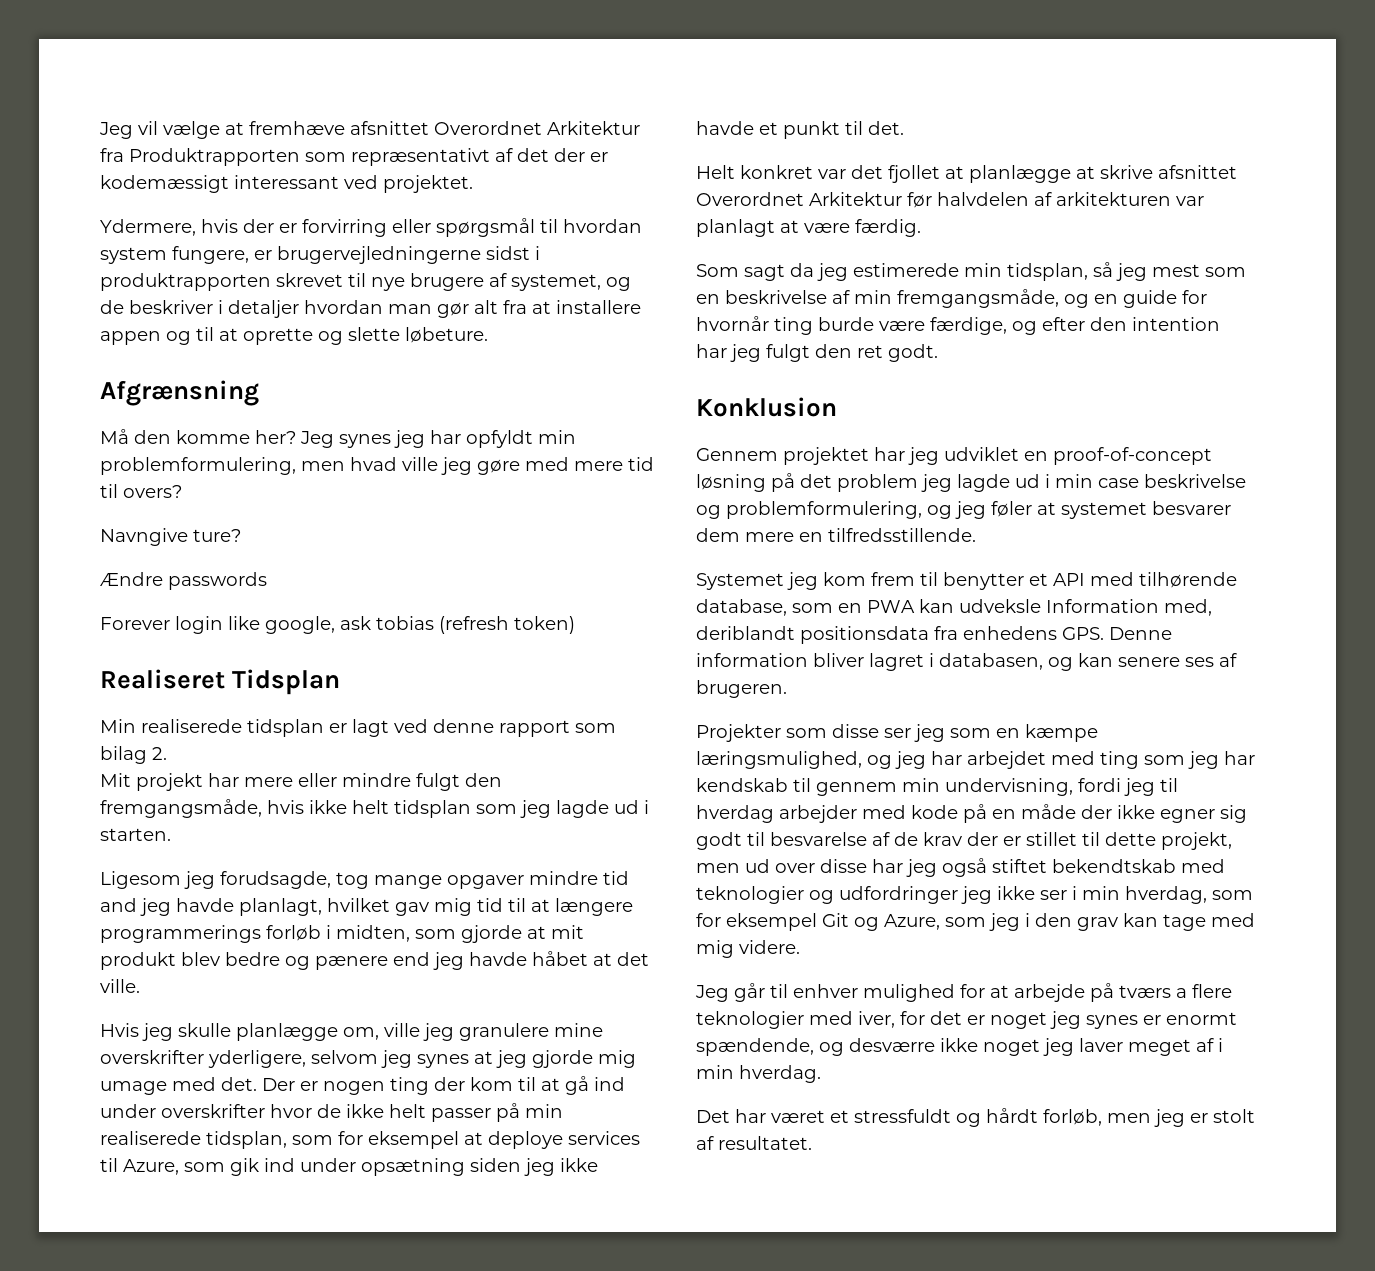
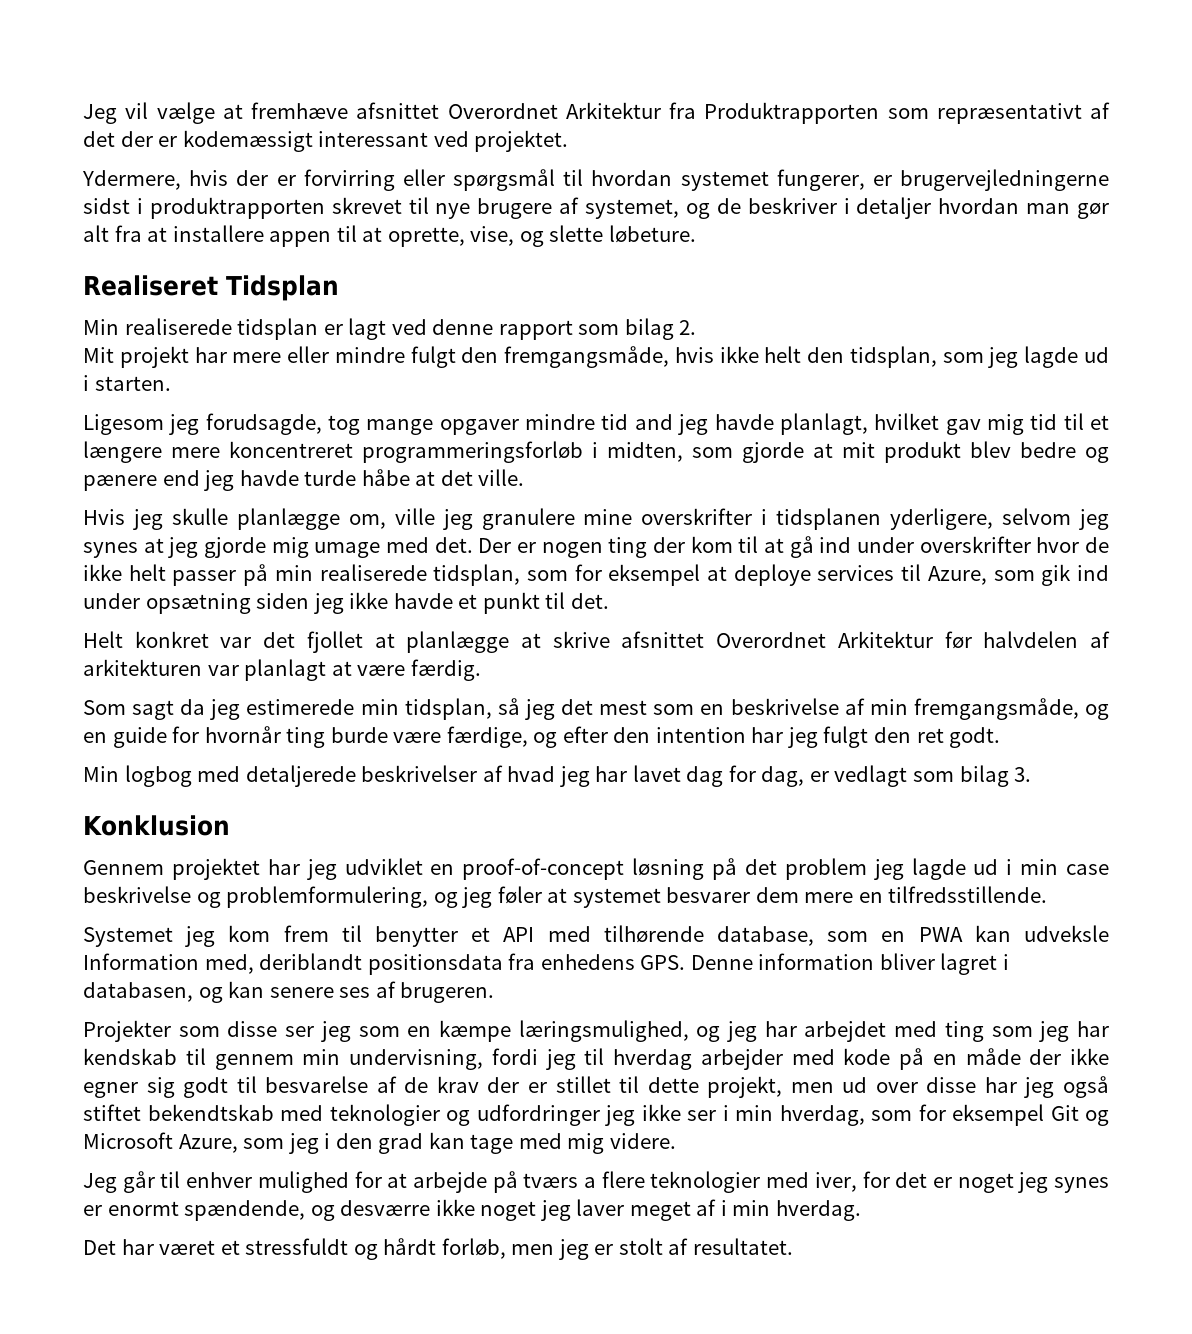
- Ydermere, hvis der er forvirring eller spørgsmål til hvordan system fungere, er brugervejledningerne sidst i produktrapporten skrevet til nye brugere af systemet, og de beskriver i detaljer hvordan man gør alt fra at installere appen og til at oprette og slette løbeture.
+ Ydermere, hvis der er forvirring eller spørgsmål til hvordan systemet fungerer, er brugervejledningerne sidst i produktrapporten skrevet til nye brugere af systemet, og de beskriver i detaljer hvordan man gør alt fra at installere appen til at oprette, vise, og slette løbeture.
- Afgrænsning
- Må den komme her? Jeg synes jeg har opfyldt min problemformulering, men hvad ville jeg gøre med mere tid til overs?
- Navngive ture?
- Ændre passwords
- Forever login like google, ask tobias (refresh token)
- Mit projekt har mere eller mindre fulgt den fremgangsmåde, hvis ikke helt tidsplan som jeg lagde ud i starten.
+ Mit projekt har mere eller mindre fulgt den fremgangsmåde, hvis ikke helt den tidsplan, som jeg lagde ud i starten.
- Ligesom jeg forudsagde, tog mange opgaver mindre tid and jeg havde planlagt, hvilket gav mig tid til at længere programmerings forløb i midten, som gjorde at mit produkt blev bedre og pænere end jeg havde håbet at det ville.
+ Ligesom jeg forudsagde, tog mange opgaver mindre tid and jeg havde planlagt, hvilket gav mig tid til et længere mere koncentreret programmeringsforløb i midten, som gjorde at mit produkt blev bedre og pænere end jeg havde turde håbe at det ville.
- Hvis jeg skulle planlægge om, ville jeg granulere mine overskrifter yderligere, selvom jeg synes at jeg gjorde mig umage med det.
+ Hvis jeg skulle planlægge om, ville jeg granulere mine overskrifter i tidsplanen yderligere, selvom jeg synes at jeg gjorde mig umage med det.
- Som sagt da jeg estimerede min tidsplan, så jeg mest som en beskrivelse af min fremgangsmåde, og en guide for hvornår ting burde være færdige, og efter den intention har jeg fulgt den ret godt.
+ Som sagt da jeg estimerede min tidsplan, så jeg det mest som en beskrivelse af min fremgangsmåde, og en guide for hvornår ting burde være færdige, og efter den intention har jeg fulgt den ret godt.
+ Min logbog med detaljerede beskrivelser af hvad jeg har lavet dag for dag, er vedlagt som bilag 3.
- Projekter som disse ser jeg som en kæmpe læringsmulighed, og jeg har arbejdet med ting som jeg har kendskab til gennem min undervisning, fordi jeg til hverdag arbejder med kode på en måde der ikke egner sig godt til besvarelse af de krav der er stillet til dette projekt, men ud over disse har jeg også stiftet bekendtskab med teknologier og udfordringer jeg ikke ser i min hverdag, som for eksempel Git og Azure, som jeg i den grav kan tage med mig videre.
+ Projekter som disse ser jeg som en kæmpe læringsmulighed, og jeg har arbejdet med ting som jeg har kendskab til gennem min undervisning, fordi jeg til hverdag arbejder med kode på en måde der ikke egner sig godt til besvarelse af de krav der er stillet til dette projekt, men ud over disse har jeg også stiftet bekendtskab med teknologier og udfordringer jeg ikke ser i min hverdag, som for eksempel Git og Microsoft Azure, som jeg i den grad kan tage med mig videre.

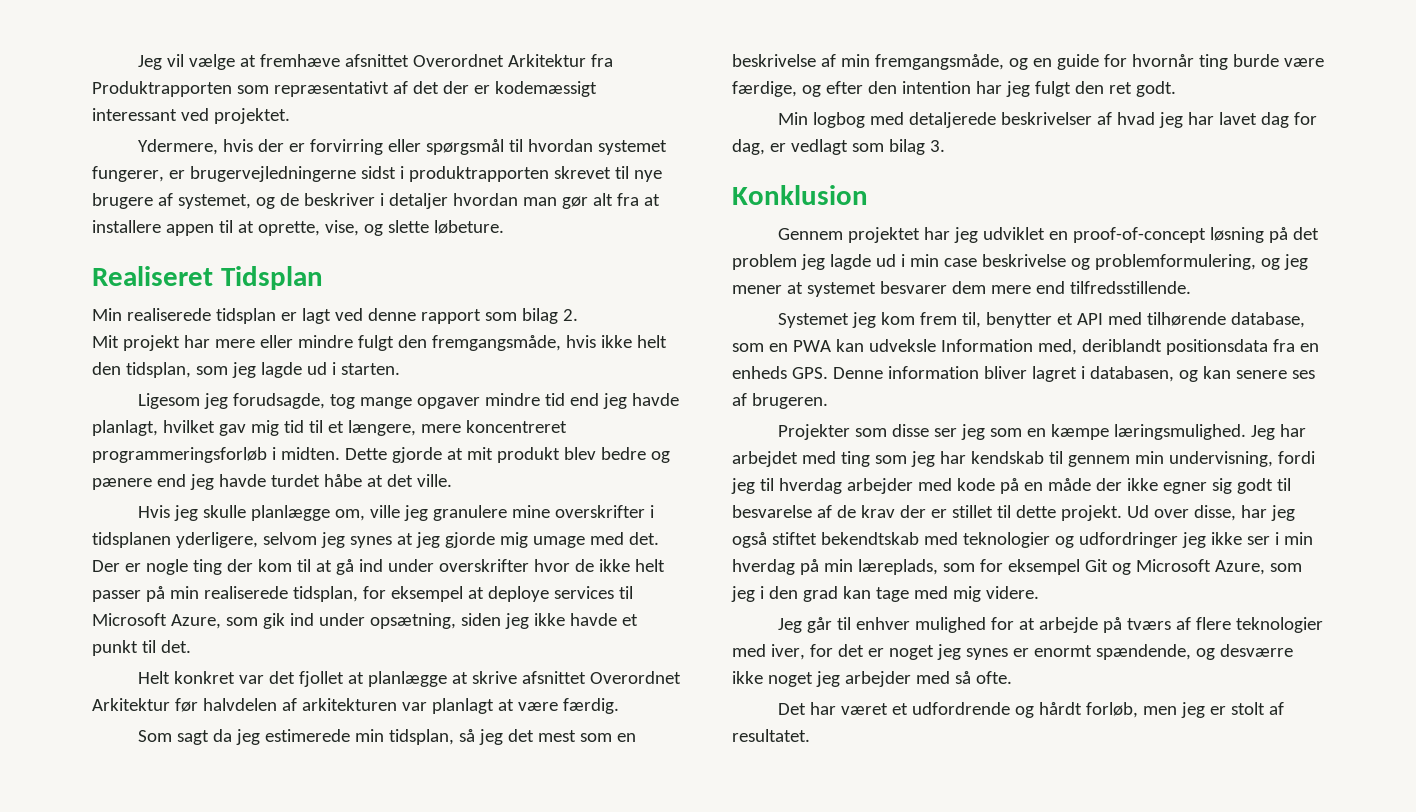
- Ligesom jeg forudsagde, tog mange opgaver mindre tid and jeg havde planlagt, hvilket gav mig tid til et længere mere koncentreret programmeringsforløb i midten, som gjorde at mit produkt blev bedre og pænere end jeg havde turde håbe at det ville.
+ Ligesom jeg forudsagde, tog mange opgaver mindre tid end jeg havde planlagt, hvilket gav mig tid til et længere, mere koncentreret programmeringsforløb i midten. Dette gjorde at mit produkt blev bedre og pænere end jeg havde turdet håbe at det ville.
- Der er nogen ting der kom til at gå ind under overskrifter hvor de ikke helt passer på min realiserede tidsplan, som for eksempel at deploye services til Azure, som gik ind under opsætning siden jeg ikke havde et punkt til det.
+ Der er nogle ting der kom til at gå ind under overskrifter hvor de ikke helt passer på min realiserede tidsplan, for eksempel at deploye services til Microsoft Azure, som gik ind under opsætning, siden jeg ikke havde et punkt til det.
- Gennem projektet har jeg udviklet en proof-of-concept løsning på det problem jeg lagde ud i min case beskrivelse og problemformulering, og jeg føler at systemet besvarer dem mere en tilfredsstillende.
+ Gennem projektet har jeg udviklet en proof-of-concept løsning på det problem jeg lagde ud i min case beskrivelse og problemformulering, og jeg mener at systemet besvarer dem mere end tilfredsstillende.
- Systemet jeg kom frem til benytter et API med tilhørende database, som en PWA kan udveksle Information med, deriblandt positionsdata fra enhedens GPS. Denne information bliver lagret i databasen, og kan senere ses af brugeren.
+ Systemet jeg kom frem til, benytter et API med tilhørende database, som en PWA kan udveksle Information med, deriblandt positionsdata fra en enheds GPS. Denne information bliver lagret i databasen, og kan senere ses af brugeren.
- Projekter som disse ser jeg som en kæmpe læringsmulighed, og jeg har arbejdet med ting som jeg har kendskab til gennem min undervisning, fordi jeg til hverdag arbejder med kode på en måde der ikke egner sig godt til besvarelse af de krav der er stillet til dette projekt, men ud over disse har jeg også stiftet bekendtskab med teknologier og udfordringer jeg ikke ser i min hverdag, som for eksempel Git og Microsoft Azure, som jeg i den grad kan tage med mig videre.
+ Projekter som disse ser jeg som en kæmpe læringsmulighed. Jeg har arbejdet med ting som jeg har kendskab til gennem min undervisning, fordi jeg til hverdag arbejder med kode på en måde der ikke egner sig godt til besvarelse af de krav der er stillet til dette projekt. Ud over disse, har jeg også stiftet bekendtskab med teknologier og udfordringer jeg ikke ser i min hverdag på min læreplads, som for eksempel Git og Microsoft Azure, som jeg i den grad kan tage med mig videre.
- Jeg går til enhver mulighed for at arbejde på tværs a flere teknologier med iver, for det er noget jeg synes er enormt spændende, og desværre ikke noget jeg laver meget af i min hverdag.
+ Jeg går til enhver mulighed for at arbejde på tværs af flere teknologier med iver, for det er noget jeg synes er enormt spændende, og desværre ikke noget jeg arbejder med så ofte.
- Det har været et stressfuldt og hårdt forløb, men jeg er stolt af resultatet.
+ Det har været et udfordrende og hårdt forløb, men jeg er stolt af resultatet.

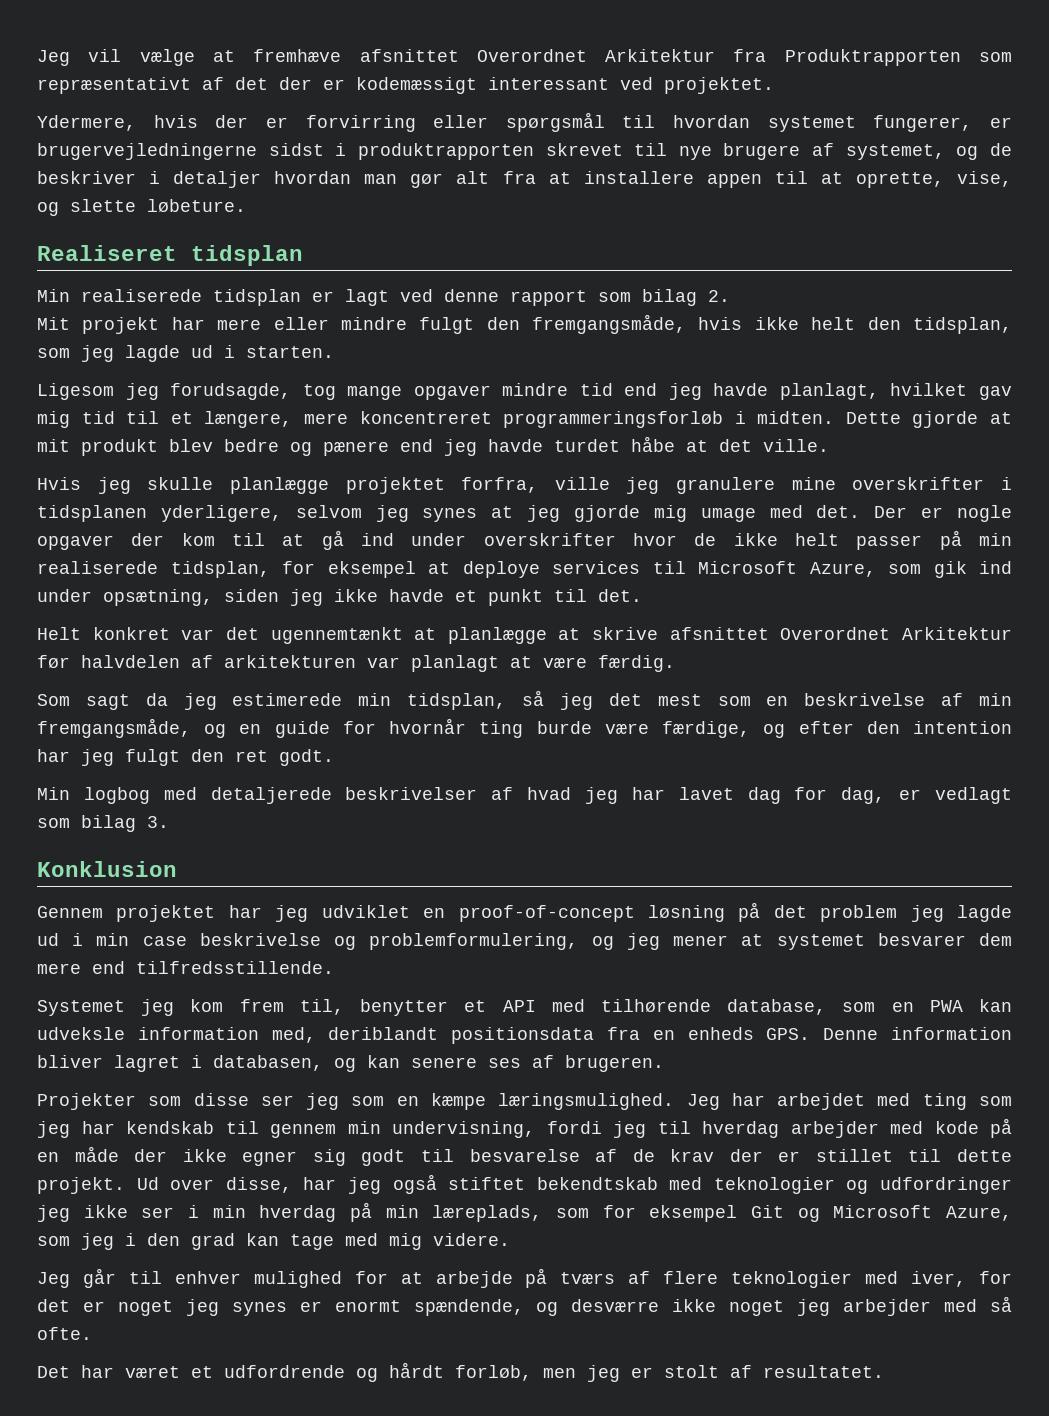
- Realiseret Tidsplan
+ Realiseret tidsplan
- Hvis jeg skulle planlægge om, ville jeg granulere mine overskrifter i tidsplanen yderligere, selvom jeg synes at jeg gjorde mig umage med det.
+ Hvis jeg skulle planlægge projektet forfra, ville jeg granulere mine overskrifter i tidsplanen yderligere, selvom jeg synes at jeg gjorde mig umage med det.
- Der er nogle ting der kom til at gå ind under overskrifter hvor de ikke helt passer på min realiserede tidsplan, for eksempel at deploye services til Microsoft Azure, som gik ind under opsætning, siden jeg ikke havde et punkt til det.
+ Der er nogle opgaver der kom til at gå ind under overskrifter hvor de ikke helt passer på min realiserede tidsplan, for eksempel at deploye services til Microsoft Azure, som gik ind under opsætning, siden jeg ikke havde et punkt til det.
- Helt konkret var det fjollet at planlægge at skrive afsnittet Overordnet Arkitektur før halvdelen af arkitekturen var planlagt at være færdig.
+ Helt konkret var det ugennemtænkt at planlægge at skrive afsnittet Overordnet Arkitektur før halvdelen af arkitekturen var planlagt at være færdig.
- Systemet jeg kom frem til, benytter et API med tilhørende database, som en PWA kan udveksle Information med, deriblandt positionsdata fra en enheds GPS. Denne information bliver lagret i databasen, og kan senere ses af brugeren.
+ Systemet jeg kom frem til, benytter et API med tilhørende database, som en PWA kan udveksle information med, deriblandt positionsdata fra en enheds GPS. Denne information bliver lagret i databasen, og kan senere ses af brugeren.

